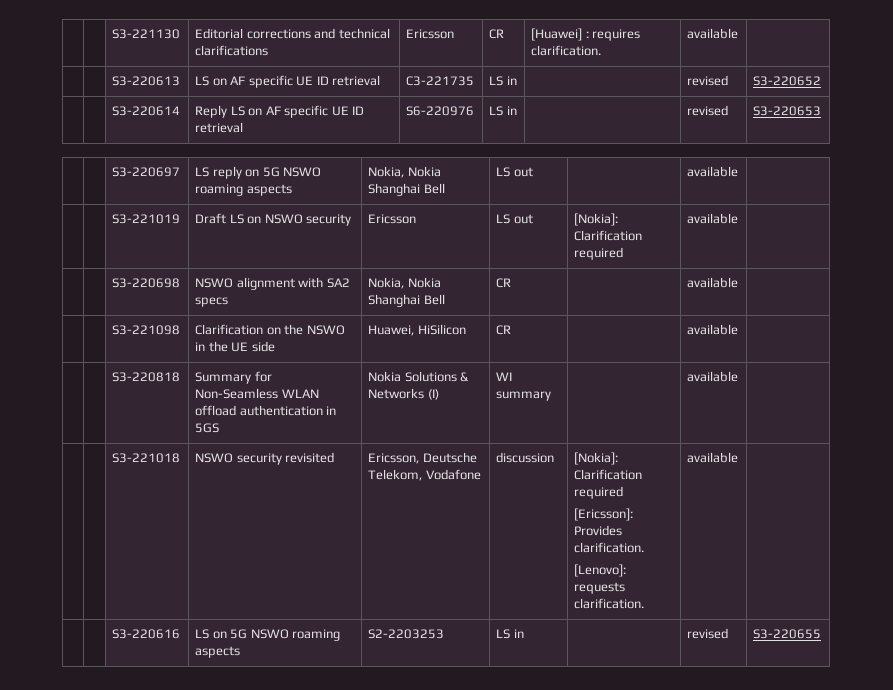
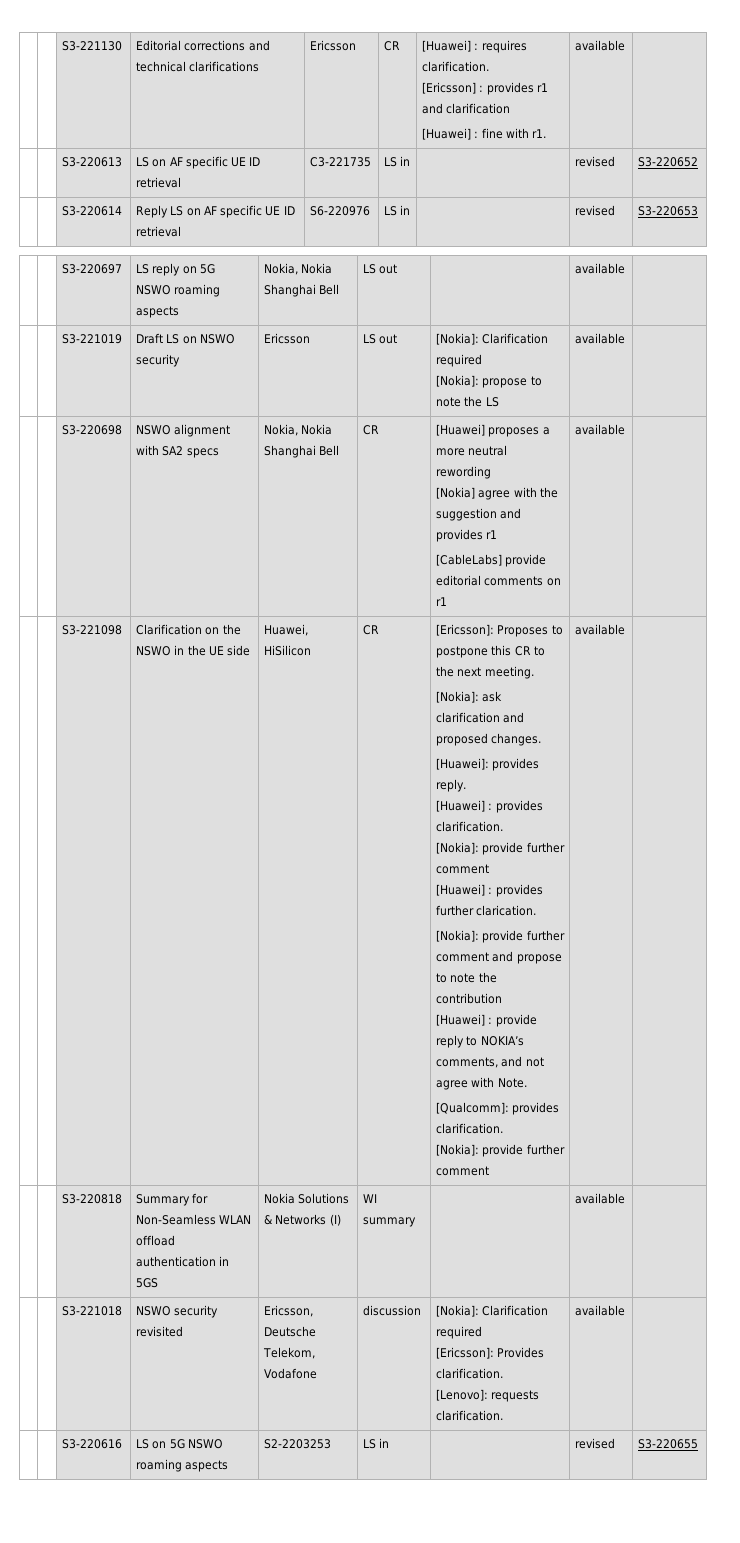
- | | S3-221130 | Editorial corrections and technical clarifications | Ericsson | CR | [Huawei] : requires clarification. | available |
+ | | S3-221130 | Editorial corrections and technical clarifications | Ericsson | CR | [Huawei] : requires clarification.
+ [Ericsson] : provides r1 and clarification
+ [Huawei] : fine with r1. | available |
- | | S3-221019 | Draft LS on NSWO security | Ericsson | LS out | [Nokia]: Clarification required | available |
+ | | S3-221019 | Draft LS on NSWO security | Ericsson | LS out | [Nokia]: Clarification required
+ [Nokia]: propose to note the LS | available |
- | | S3-220698 | NSWO alignment with SA2 specs | Nokia, Nokia Shanghai Bell | CR | | available |
+ | | S3-220698 | NSWO alignment with SA2 specs | Nokia, Nokia Shanghai Bell | CR | [Huawei] proposes a more neutral rewording
+ [Nokia] agree with the suggestion and provides r1
+ [CableLabs] provide editorial comments on r1 | available |
+ [Ericsson]: Proposes to postpone this CR to the next meeting.
+ [Nokia]: ask clarification and proposed changes.
+ [Huawei]: provides reply.
+ [Huawei] : provides clarification.
+ [Nokia]: provide further comment
+ [Huawei] : provides further clarication.
+ [Nokia]: provide further comment and propose to note the contribution
+ [Huawei] : provide reply to NOKIA’s comments, and not agree with Note.
+ [Qualcomm]: provides clarification.
+ [Nokia]: provide further comment

